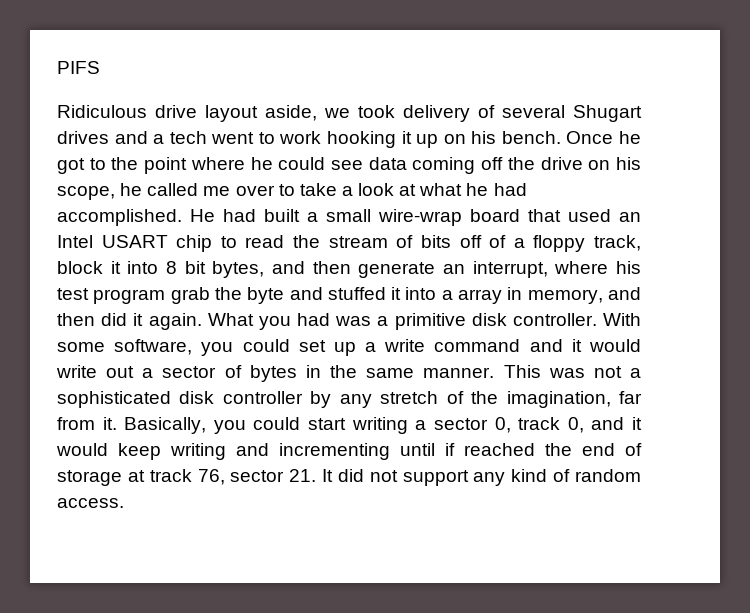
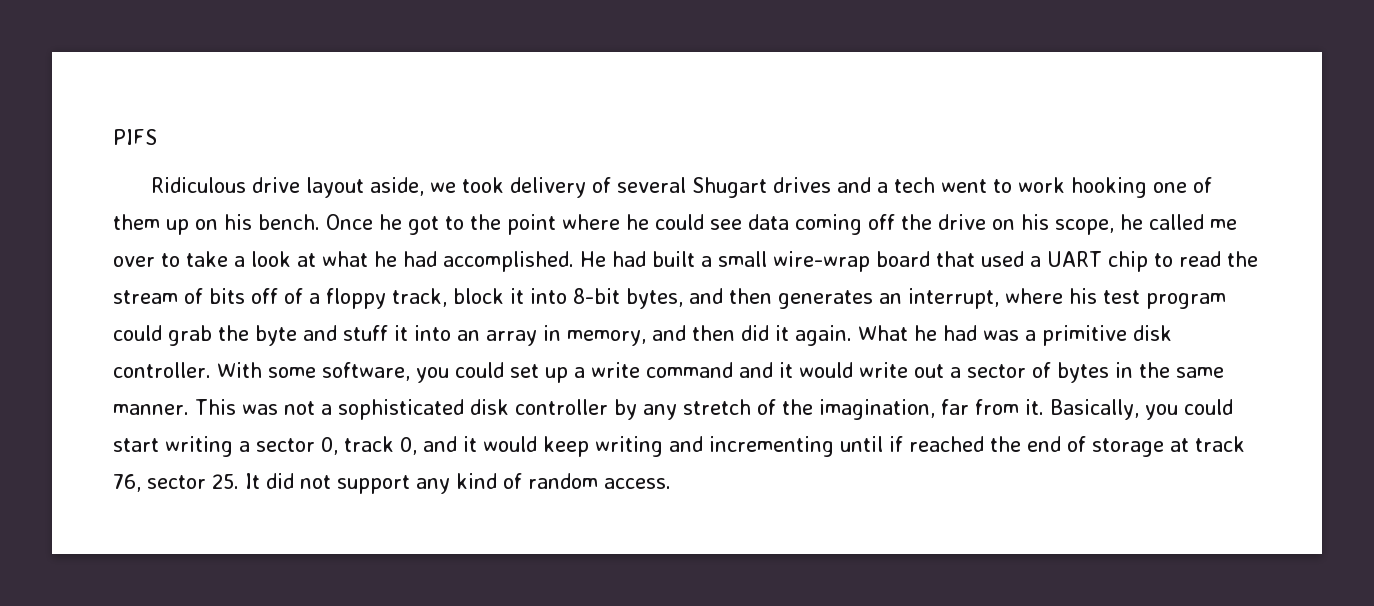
- Ridiculous drive layout aside, we took delivery of several Shugart drives and a tech went to work hooking it up on his bench.
+ Ridiculous drive layout aside, we took delivery of several Shugart drives and a tech went to work hooking one of them up on his bench.
- He had built a small wire-wrap board that used an Intel USART chip to read the stream of bits off of a floppy track, block it into 8 bit bytes, and then generate an interrupt, where his test program grab the byte and stuffed it into a array in memory, and then did it again.
+ He had built a small wire-wrap board that used a UART chip to read the stream of bits off of a floppy track, block it into 8-bit bytes, and then generates an interrupt, where his test program could grab the byte and stuff it into an array in memory, and then did it again.
- What you had was a primitive disk controller.
+ What he had was a primitive disk controller.
- Basically, you could start writing a sector 0, track 0, and it would keep writing and incrementing until if reached the end of storage at track 76, sector 21. It did not support any kind of random access.
+ Basically, you could start writing a sector 0, track 0, and it would keep writing and incrementing until if reached the end of storage at track 76, sector 25. It did not support any kind of random access.

